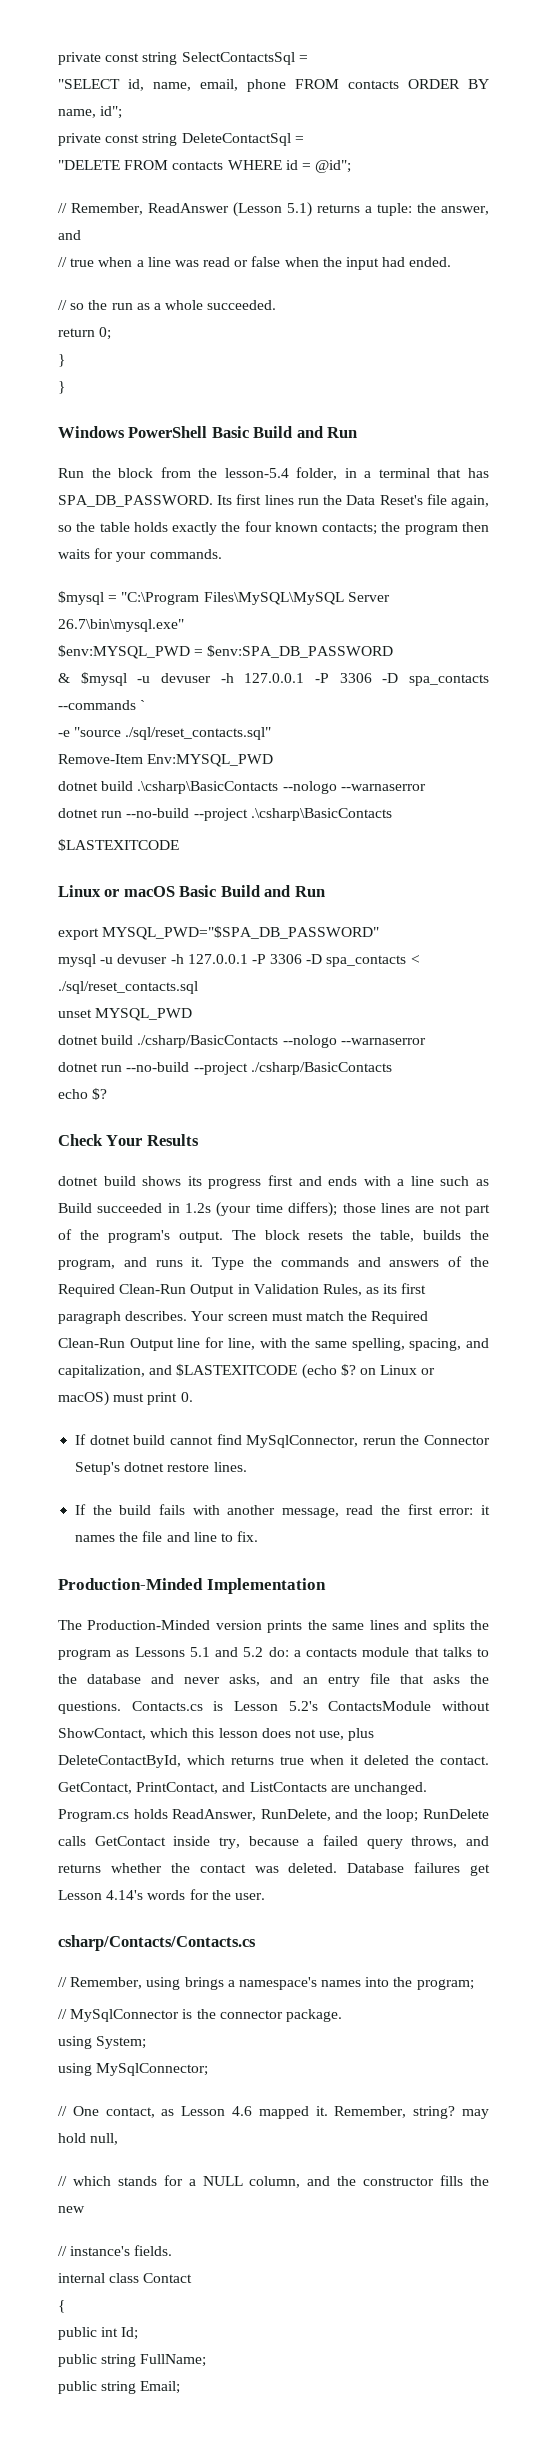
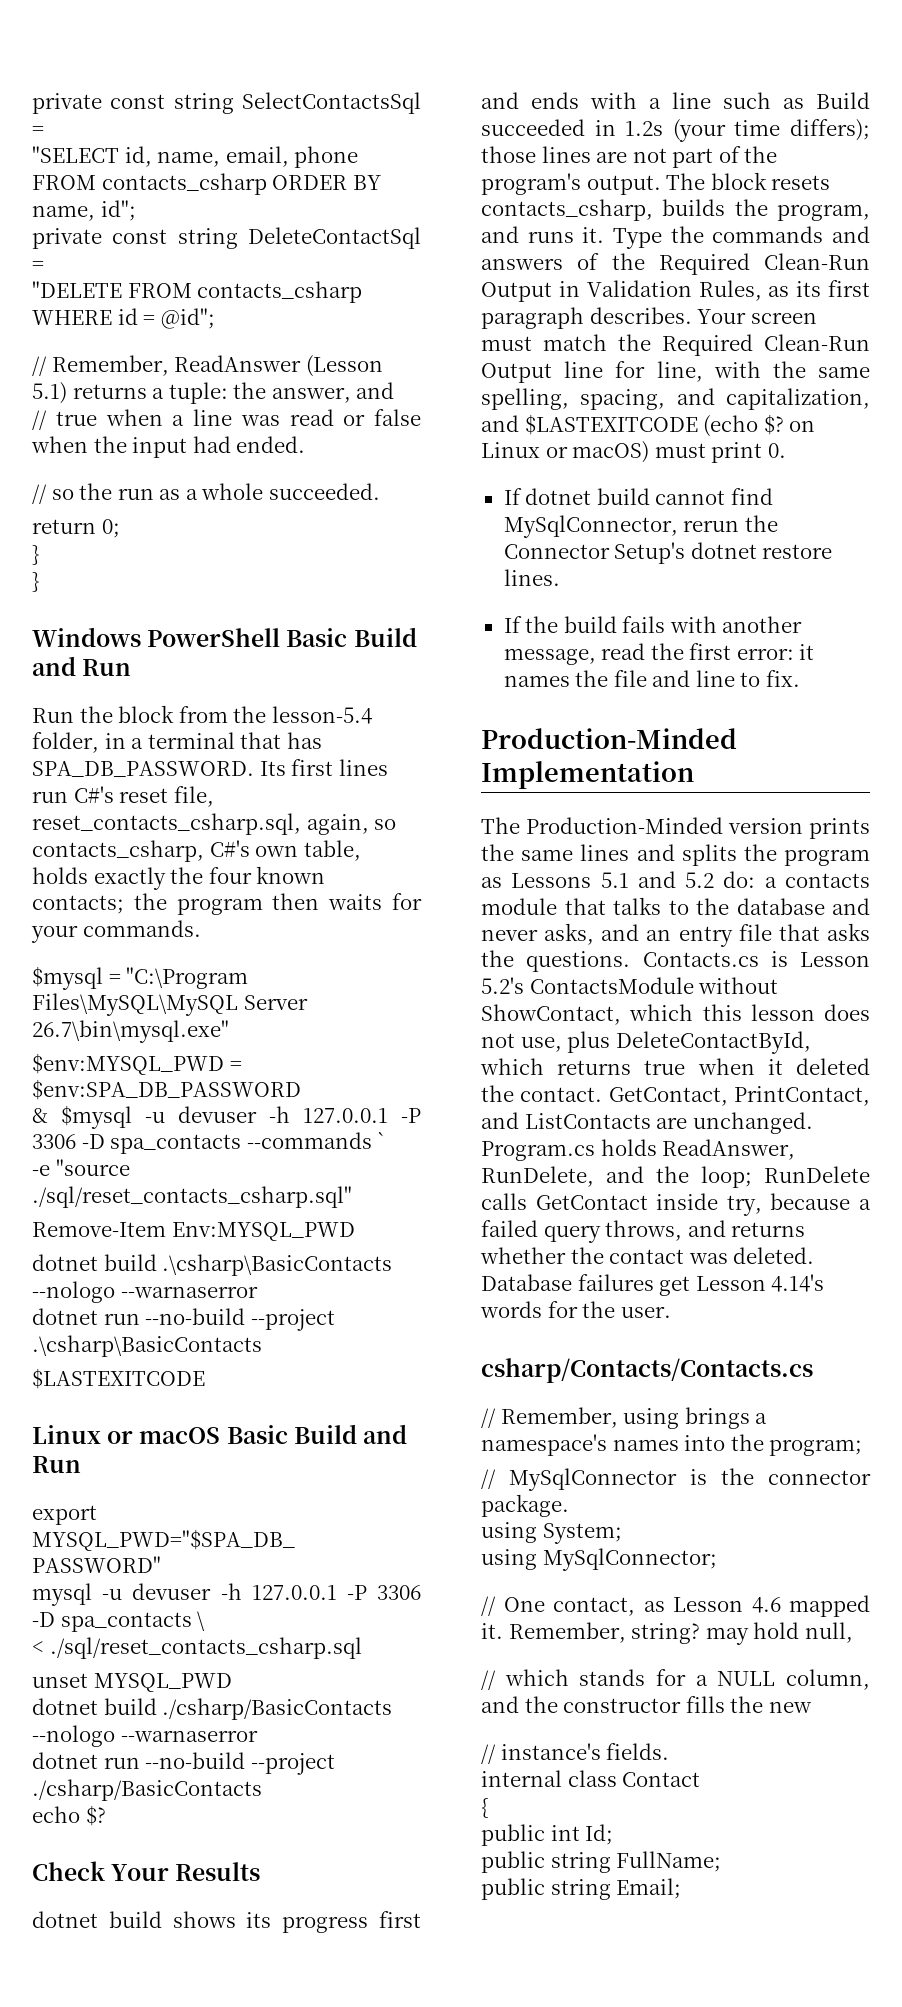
- "SELECT id, name, email, phone FROM contacts ORDER BY name, id";
+ "SELECT id, name, email, phone FROM contacts_csharp ORDER BY name, id";
- "DELETE FROM contacts WHERE id = @id";
+ "DELETE FROM contacts_csharp WHERE id = @id";
- Its first lines run the Data Reset's file again, so the table holds exactly the four known contacts; the program then waits for your commands.
+ Its first lines run C#'s reset file, reset_contacts_csharp.sql, again, so contacts_csharp, C#'s own table, holds exactly the four known contacts; the program then waits for your commands.
- -e "source ./sql/reset_contacts.sql"
+ -e "source ./sql/reset_contacts_csharp.sql"
- mysql -u devuser -h 127.0.0.1 -P 3306 -D spa_contacts < ./sql/reset_contacts.sql
+ mysql -u devuser -h 127.0.0.1 -P 3306 -D spa_contacts \
+ < ./sql/reset_contacts_csharp.sql
- The block resets the table, builds the program, and runs it.
+ The block resets contacts_csharp, builds the program, and runs it.

